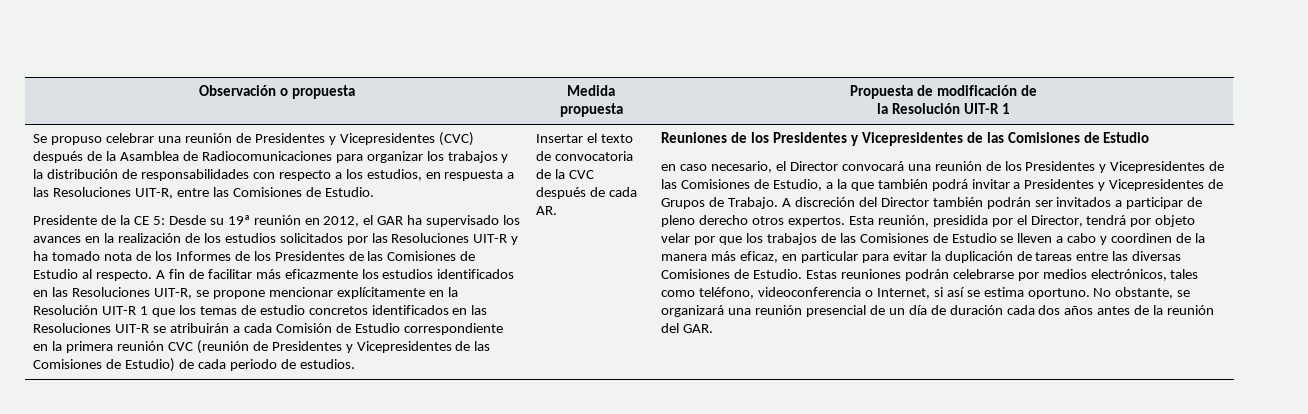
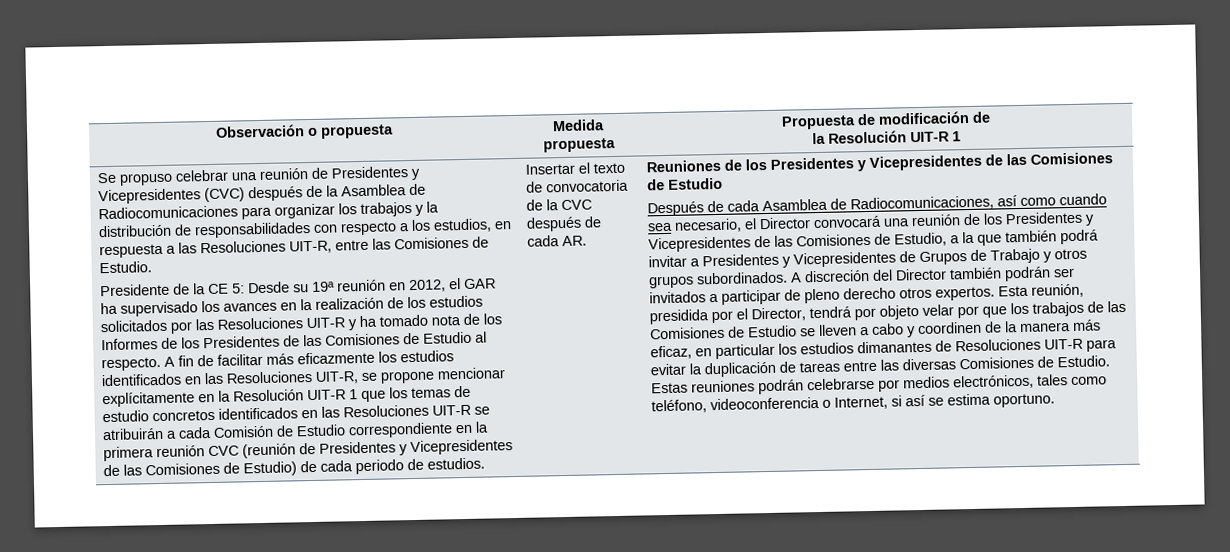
- en caso necesario, el Director convocará una reunión de los Presidentes y Vicepresidentes de las Comisiones de Estudio, a la que también podrá invitar a Presidentes y Vicepresidentes de Grupos de Trabajo.
+ Después de cada Asamblea de Radiocomunicaciones, así como cuando sea necesario, el Director convocará una reunión de los Presidentes y Vicepresidentes de las Comisiones de Estudio, a la que también podrá invitar a Presidentes y Vicepresidentes de Grupos de Trabajo y otros grupos subordinados.
- Esta reunión, presidida por el Director, tendrá por objeto velar por que los trabajos de las Comisiones de Estudio se lleven a cabo y coordinen de la manera más eficaz, en particular para evitar la duplicación de tareas entre las diversas Comisiones de Estudio.
+ Esta reunión, presidida por el Director, tendrá por objeto velar por que los trabajos de las Comisiones de Estudio se lleven a cabo y coordinen de la manera más eficaz, en particular los estudios dimanantes de Resoluciones UIT-R para evitar la duplicación de tareas entre las diversas Comisiones de Estudio.
- No obstante, se organizará una reunión presencial de un día de duración cada dos años antes de la reunión del GAR.

